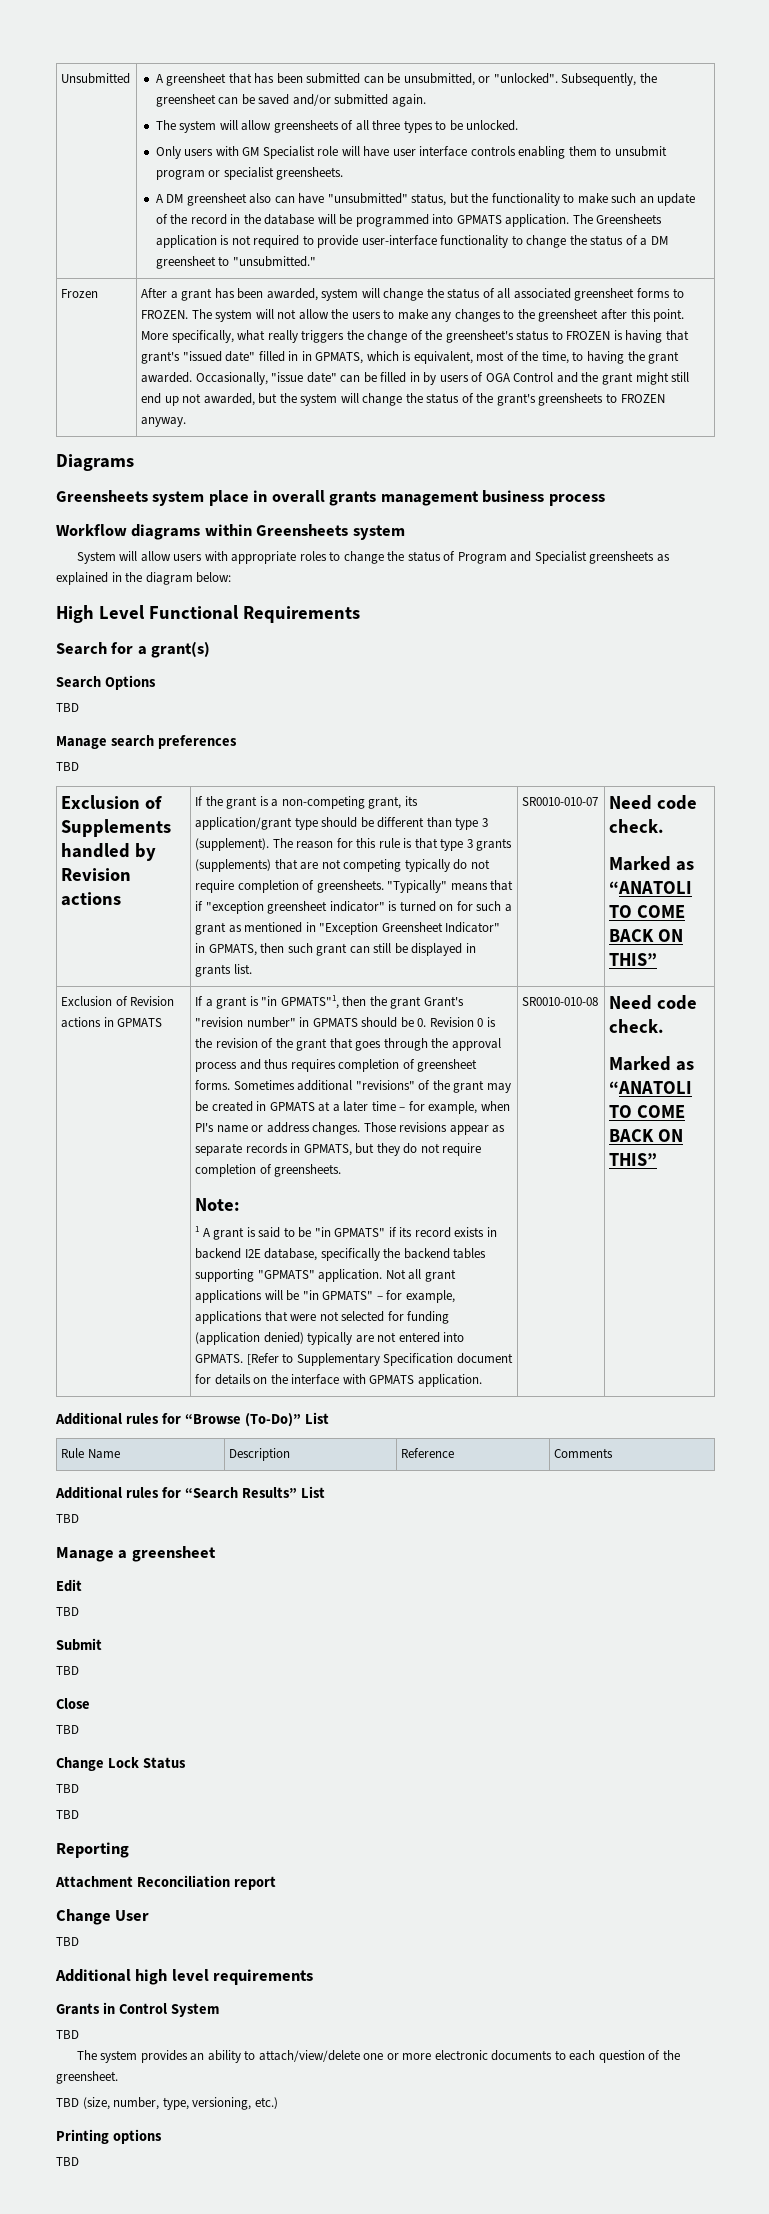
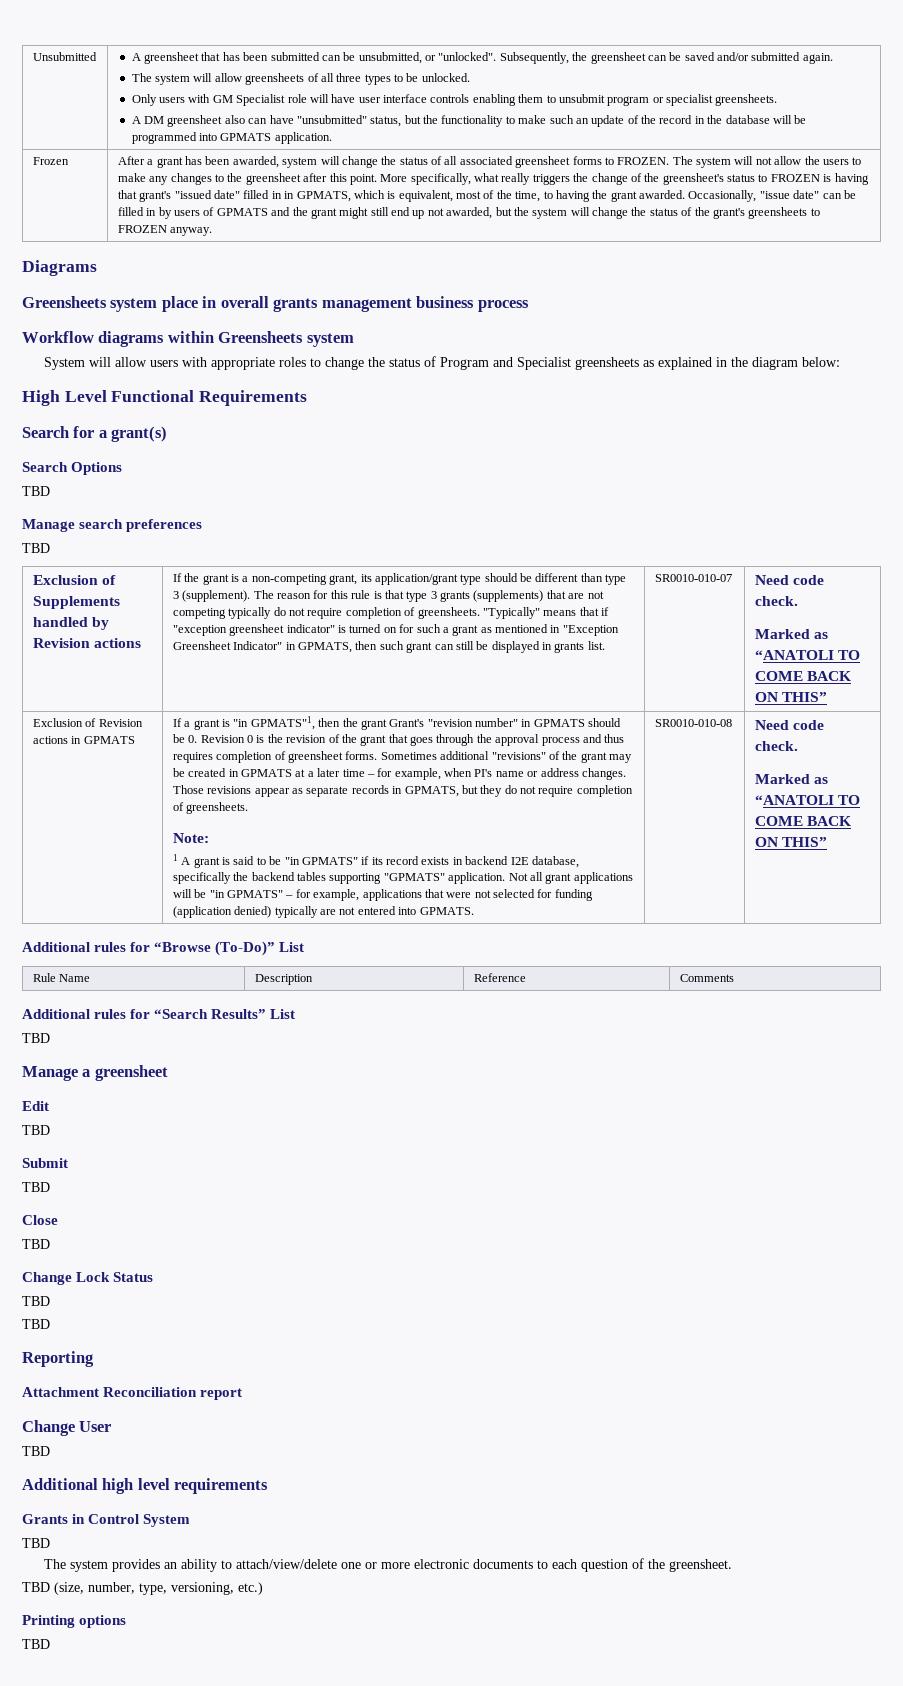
- The Greensheets application is not required to provide user-interface functionality to change the status of a DM greensheet to "unsubmitted."
- Occasionally, "issue date" can be filled in by users of OGA Control and the grant might still end up not awarded, but the system will change the status of the grant's greensheets to FROZEN anyway.
+ Occasionally, "issue date" can be filled in by users of GPMATS and the grant might still end up not awarded, but the system will change the status of the grant's greensheets to FROZEN anyway.
- [Refer to Supplementary Specification document for details on the interface with GPMATS application.

